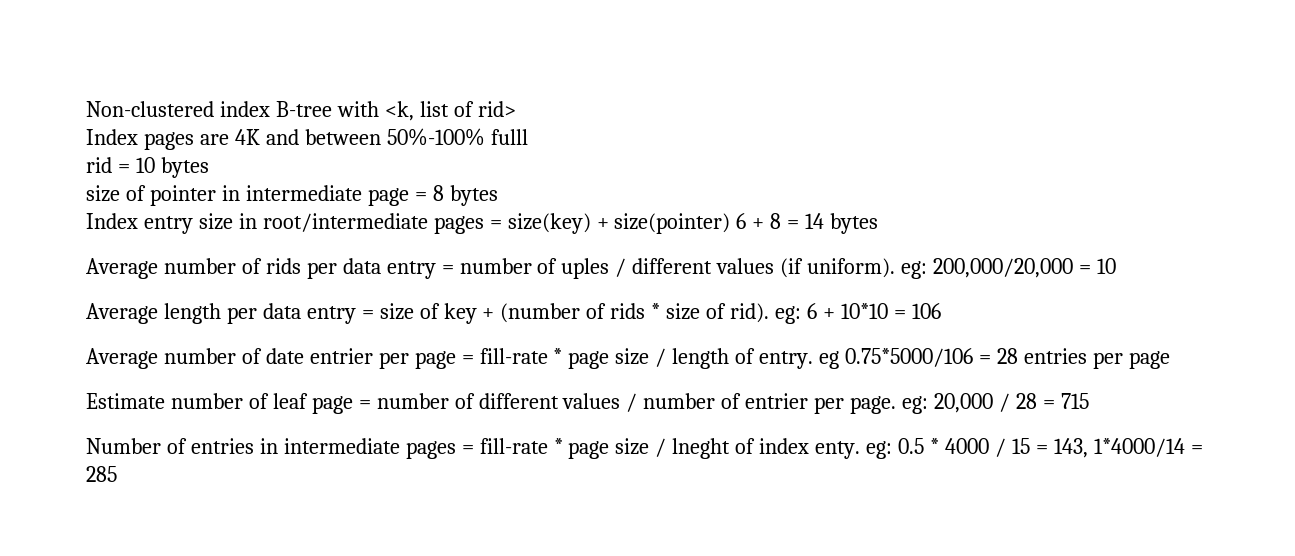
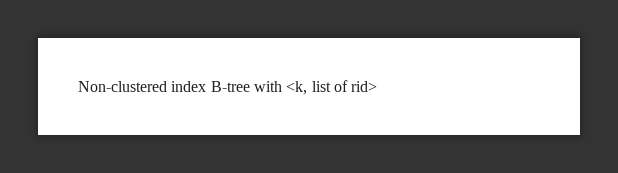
- Index pages are 4K and between 50%-100% fulll
- rid = 10 bytes
- size of pointer in intermediate page = 8 bytes
- Index entry size in root/intermediate pages = size(key) + size(pointer) 6 + 8 = 14 bytes
- Average number of rids per data entry = number of uples / different values (if uniform). eg: 200,000/20,000 = 10
- Average length per data entry = size of key + (number of rids * size of rid). eg: 6 + 10*10 = 106
- Average number of date entrier per page = fill-rate * page size / length of entry. eg 0.75*5000/106 = 28 entries per page
- Estimate number of leaf page = number of different values / number of entrier per page. eg: 20,000 / 28 = 715
- Number of entries in intermediate pages = fill-rate * page size / lneght of index enty. eg: 0.5 * 4000 / 15 = 143, 1*4000/14 = 285

